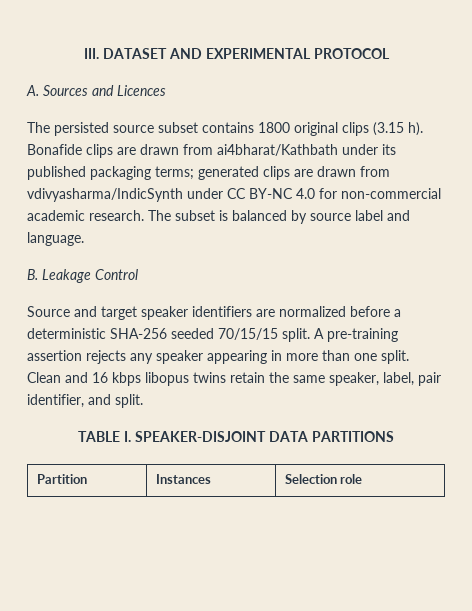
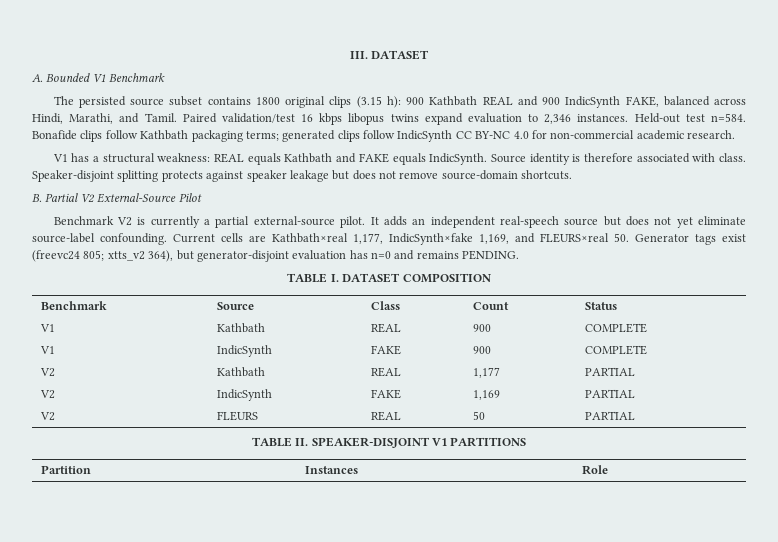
- III. DATASET AND EXPERIMENTAL PROTOCOL
- A. Sources and Licences
+ III. DATASET
+ A. Bounded V1 Benchmark
- The persisted source subset contains 1800 original clips (3.15 h). Bonafide clips are drawn from ai4bharat/Kathbath under its published packaging terms; generated clips are drawn from vdivyasharma/IndicSynth under CC BY-NC 4.0 for non-commercial academic research. The subset is balanced by source label and language.
- B. Leakage Control
- Source and target speaker identifiers are normalized before a deterministic SHA-256 seeded 70/15/15 split. A pre-training assertion rejects any speaker appearing in more than one split. Clean and 16 kbps libopus twins retain the same speaker, label, pair identifier, and split.
- TABLE I. SPEAKER-DISJOINT DATA PARTITIONS
+ The persisted source subset contains 1800 original clips (3.15 h): 900 Kathbath REAL and 900 IndicSynth FAKE, balanced across Hindi, Marathi, and Tamil. Paired validation/test 16 kbps libopus twins expand evaluation to 2,346 instances. Held-out test n=584. Bonafide clips follow Kathbath packaging terms; generated clips follow IndicSynth CC BY-NC 4.0 for non-commercial academic research.
+ V1 has a structural weakness: REAL equals Kathbath and FAKE equals IndicSynth. Source identity is therefore associated with class. Speaker-disjoint splitting protects against speaker leakage but does not remove source-domain shortcuts.
+ B. Partial V2 External-Source Pilot
+ Benchmark V2 is currently a partial external-source pilot. It adds an independent real-speech source but does not yet eliminate source-label confounding. Current cells are Kathbath×real 1,177, IndicSynth×fake 1,169, and FLEURS×real 50. Generator tags exist (freevc24 805; xtts_v2 364), but generator-disjoint evaluation has n=0 and remains PENDING.
+ TABLE I. DATASET COMPOSITION
+ Benchmark | Source | Class | Count | Status
+ V1 | Kathbath | REAL | 900 | COMPLETE
+ V1 | IndicSynth | FAKE | 900 | COMPLETE
+ V2 | Kathbath | REAL | 1,177 | PARTIAL
+ V2 | IndicSynth | FAKE | 1,169 | PARTIAL
+ V2 | FLEURS | REAL | 50 | PARTIAL
+ TABLE II. SPEAKER-DISJOINT V1 PARTITIONS
- Partition | Instances | Selection role
+ Partition | Instances | Role

